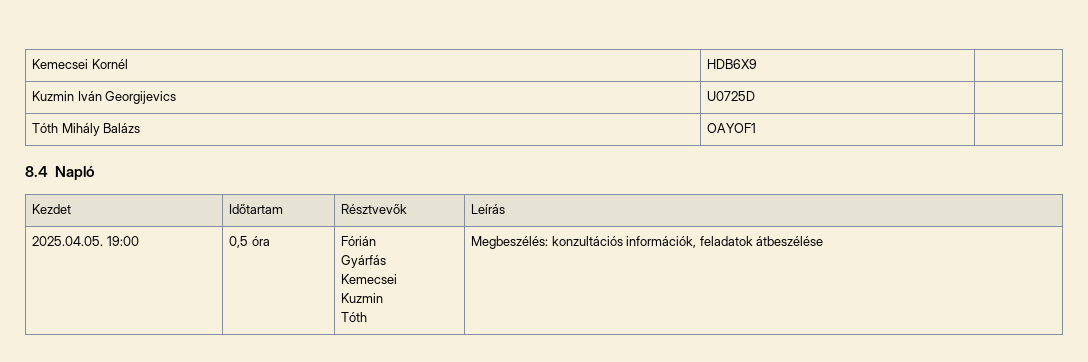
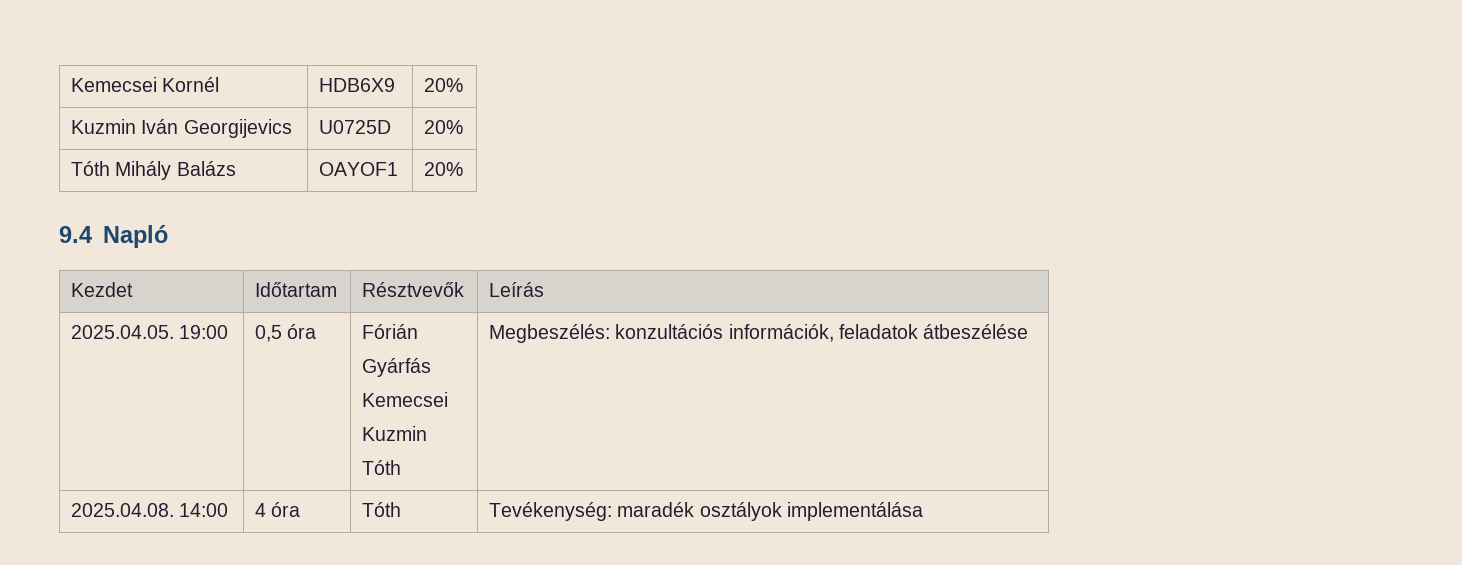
- Kemecsei Kornél | HDB6X9 |
+ Kemecsei Kornél | HDB6X9 | 20%
- Kuzmin Iván Georgijevics | U0725D |
+ Kuzmin Iván Georgijevics | U0725D | 20%
- Tóth Mihály Balázs | OAYOF1 |
- 8.4 Napló
+ Tóth Mihály Balázs | OAYOF1 | 20%
+ 9.4 Napló
+ 2025.04.08. 14:00 | 4 óra | Tóth | Tevékenység: maradék osztályok implementálása

